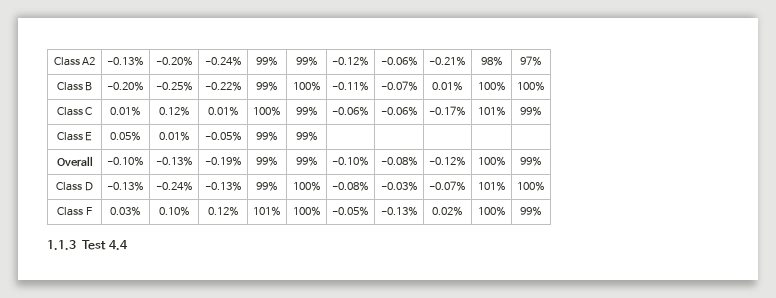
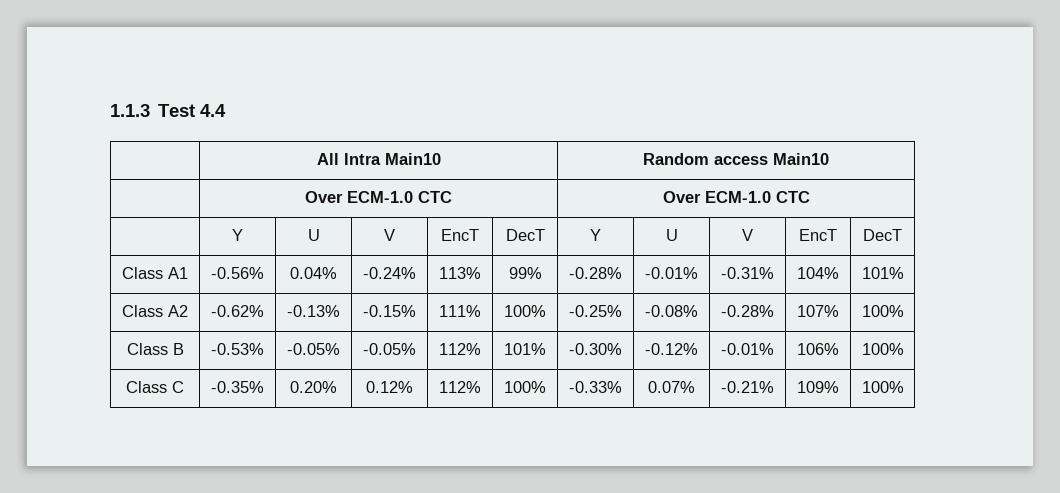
+ 1.1.3 Test 4.4
+ | All Intra Main10 | Random access Main10
+ | Over ECM-1.0 CTC | Over ECM-1.0 CTC
+ | Y | U | V | EncT | DecT | Y | U | V | EncT | DecT
+ Class A1 | -0.56% | 0.04% | -0.24% | 113% | 99% | -0.28% | -0.01% | -0.31% | 104% | 101%
- Class A2 | -0.13% | -0.20% | -0.24% | 99% | 99% | -0.12% | -0.06% | -0.21% | 98% | 97%
- Class B | -0.20% | -0.25% | -0.22% | 99% | 100% | -0.11% | -0.07% | 0.01% | 100% | 100%
+ Class A2 | -0.62% | -0.13% | -0.15% | 111% | 100% | -0.25% | -0.08% | -0.28% | 107% | 100%
+ Class B | -0.53% | -0.05% | -0.05% | 112% | 101% | -0.30% | -0.12% | -0.01% | 106% | 100%
- Class C | 0.01% | 0.12% | 0.01% | 100% | 99% | -0.06% | -0.06% | -0.17% | 101% | 99%
- Class E | 0.05% | 0.01% | -0.05% | 99% | 99% | | | | |
- Overall | -0.10% | -0.13% | -0.19% | 99% | 99% | -0.10% | -0.08% | -0.12% | 100% | 99%
- Class D | -0.13% | -0.24% | -0.13% | 99% | 100% | -0.08% | -0.03% | -0.07% | 101% | 100%
- Class F | 0.03% | 0.10% | 0.12% | 101% | 100% | -0.05% | -0.13% | 0.02% | 100% | 99%
- 1.1.3 Test 4.4
+ Class C | -0.35% | 0.20% | 0.12% | 112% | 100% | -0.33% | 0.07% | -0.21% | 109% | 100%

